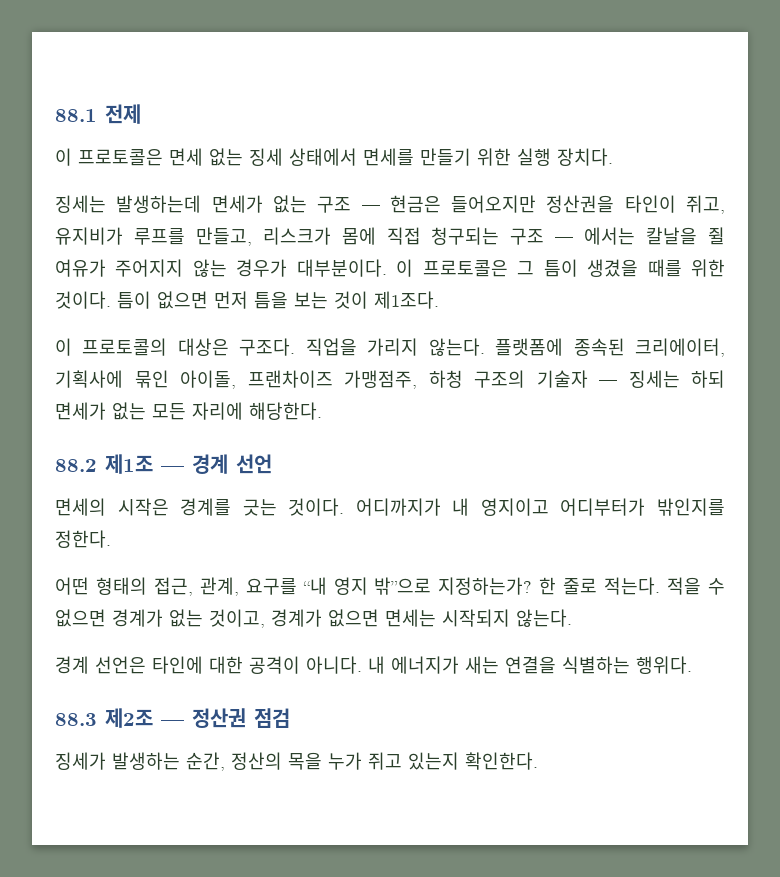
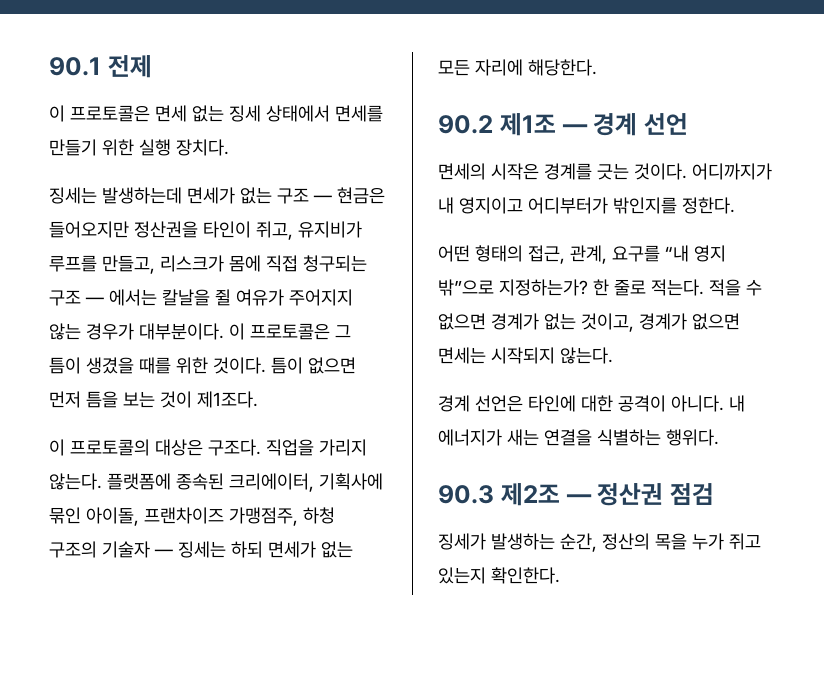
- 88.1 전제
+ 90.1 전제
- 88.2 제1조 — 경계 선언
+ 90.2 제1조 — 경계 선언
- 88.3 제2조 — 정산권 점검
+ 90.3 제2조 — 정산권 점검

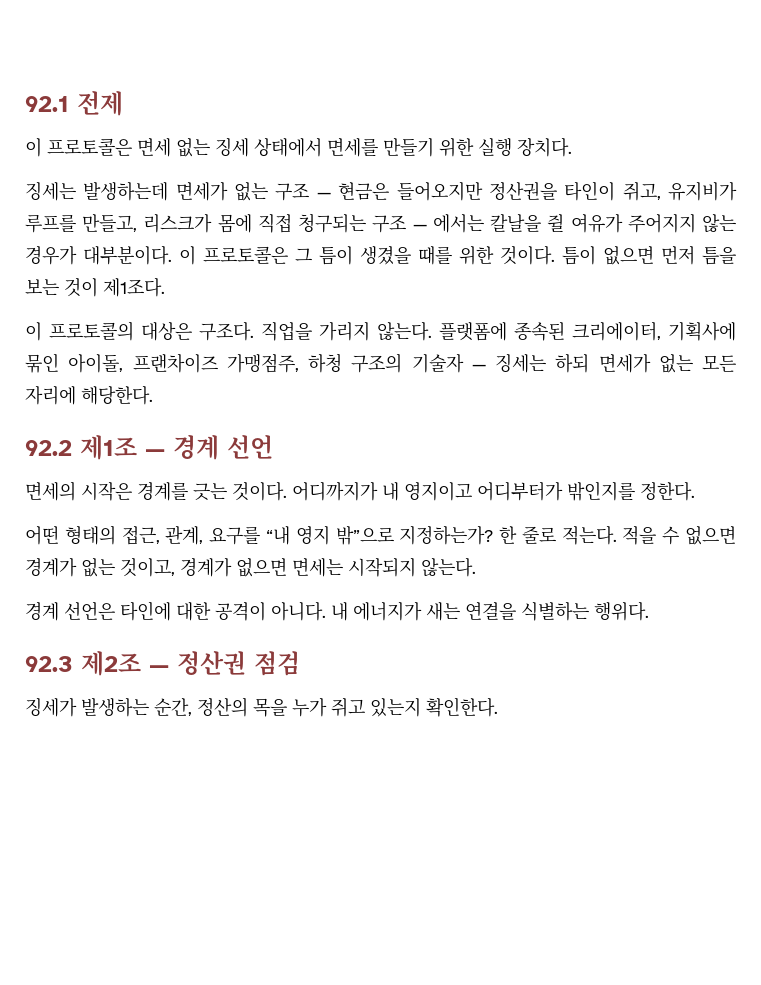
- 90.1 전제
+ 92.1 전제
- 90.2 제1조 — 경계 선언
+ 92.2 제1조 — 경계 선언
- 90.3 제2조 — 정산권 점검
+ 92.3 제2조 — 정산권 점검

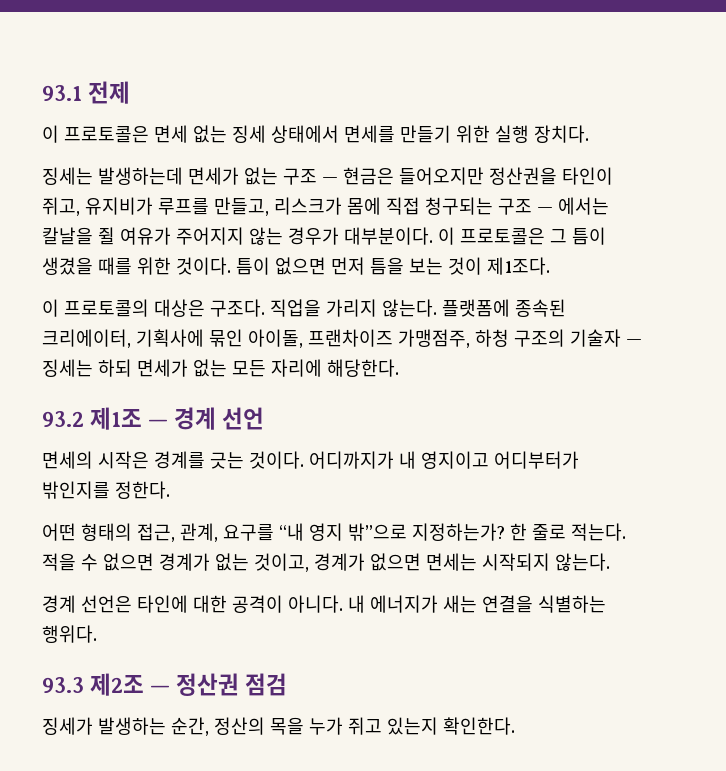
- 92.1 전제
+ 93.1 전제
- 92.2 제1조 — 경계 선언
+ 93.2 제1조 — 경계 선언
- 92.3 제2조 — 정산권 점검
+ 93.3 제2조 — 정산권 점검

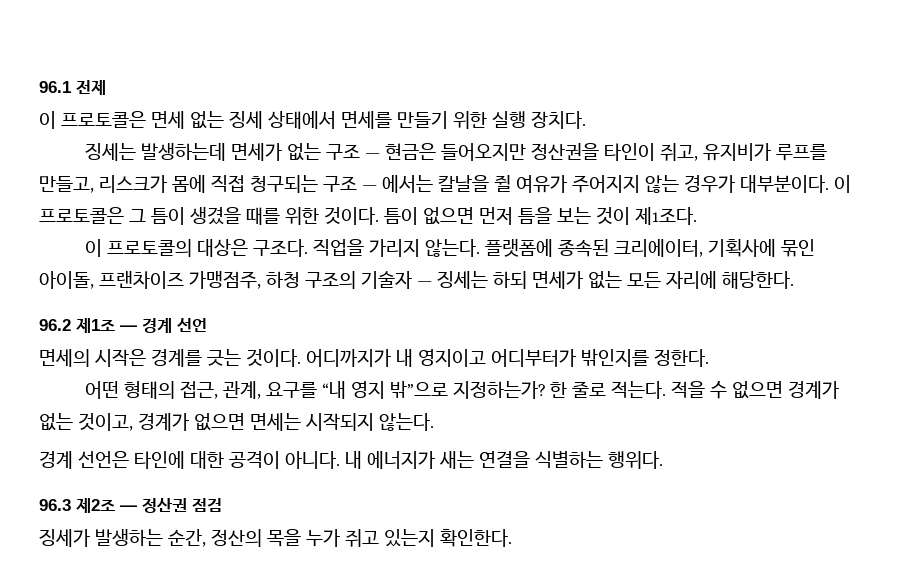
- 93.1 전제
+ 96.1 전제
- 93.2 제1조 — 경계 선언
+ 96.2 제1조 — 경계 선언
- 93.3 제2조 — 정산권 점검
+ 96.3 제2조 — 정산권 점검

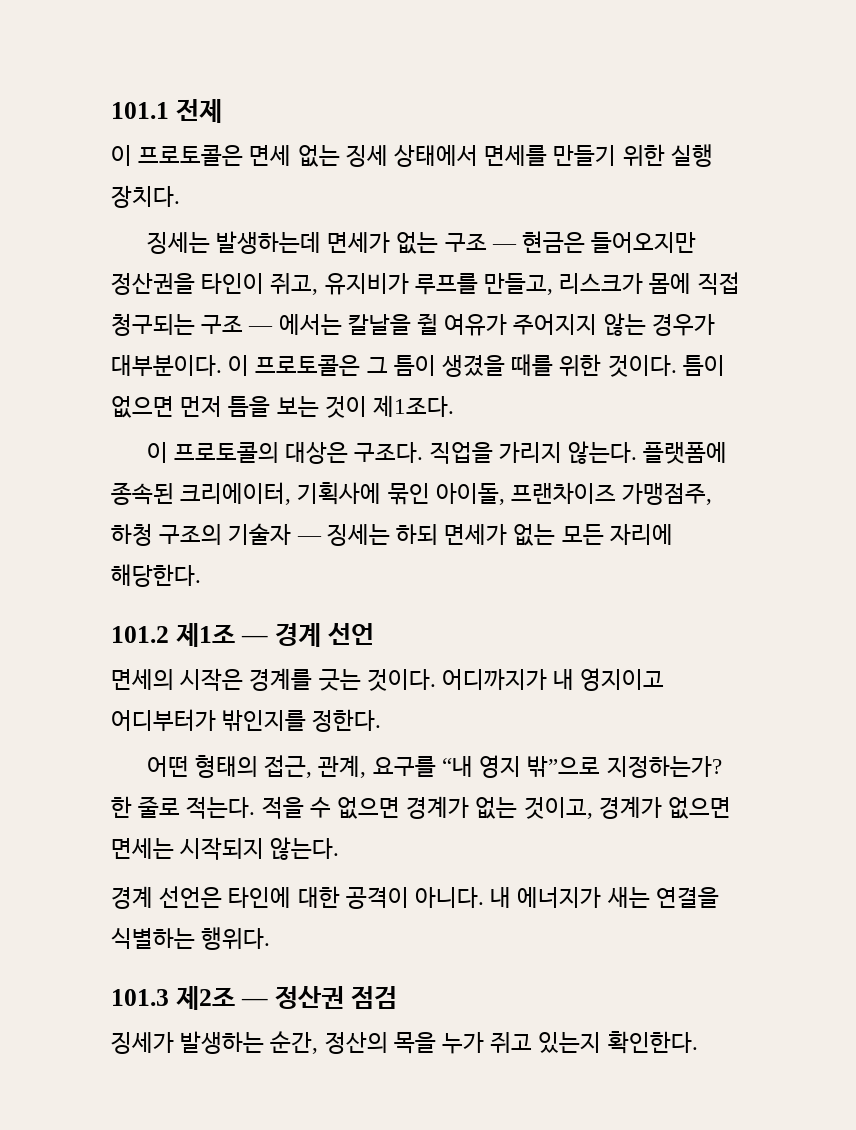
- 96.1 전제
+ 101.1 전제
- 96.2 제1조 — 경계 선언
+ 101.2 제1조 — 경계 선언
- 96.3 제2조 — 정산권 점검
+ 101.3 제2조 — 정산권 점검

